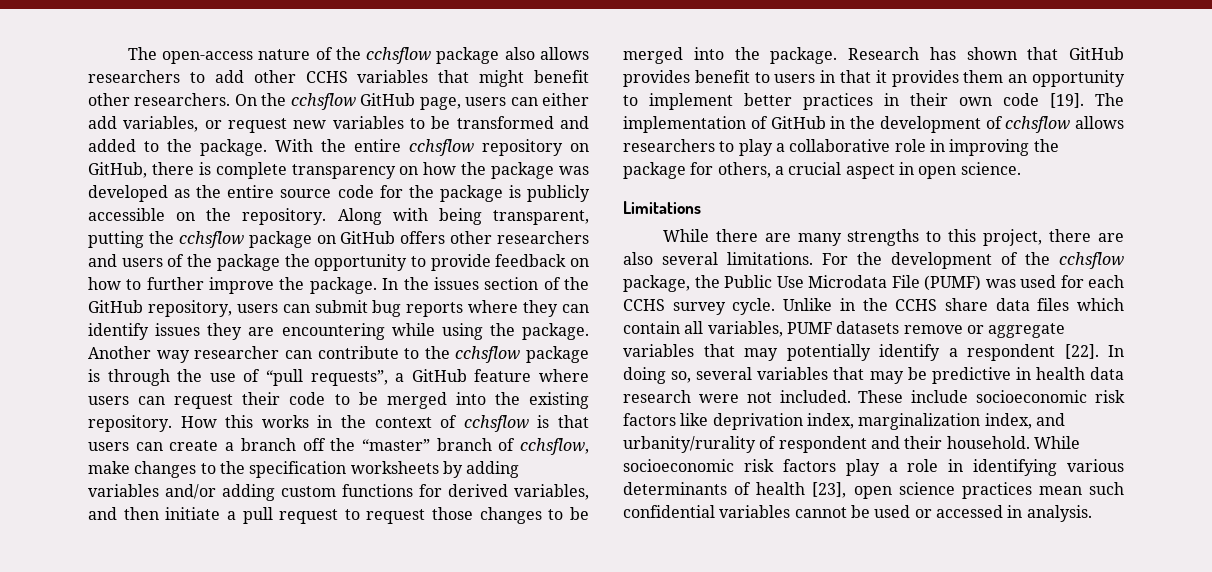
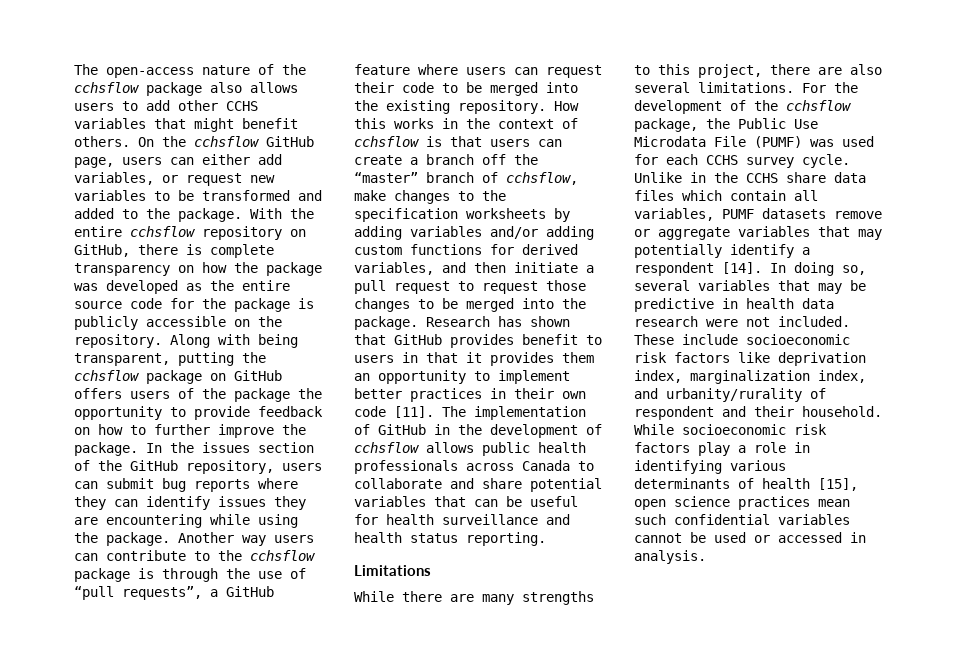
- The open-access nature of the cchsflow package also allows researchers to add other CCHS variables that might benefit other researchers.
+ The open-access nature of the cchsflow package also allows users to add other CCHS variables that might benefit others.
- Along with being transparent, putting the cchsflow package on GitHub offers other researchers and users of the package the opportunity to provide feedback on how to further improve the package.
+ Along with being transparent, putting the cchsflow package on GitHub offers users of the package the opportunity to provide feedback on how to further improve the package.
- Another way researcher can contribute to the cchsflow package is through the use of “pull requests”, a GitHub feature where users can request their code to be merged into the existing repository.
+ Another way users can contribute to the cchsflow package is through the use of “pull requests”, a GitHub feature where users can request their code to be merged into the existing repository.
- Research has shown that GitHub provides benefit to users in that it provides them an opportunity to implement better practices in their own code [19].
+ Research has shown that GitHub provides benefit to users in that it provides them an opportunity to implement better practices in their own code [11].
- The implementation of GitHub in the development of cchsflow allows researchers to play a collaborative role in improving the package for others, a crucial aspect in open science.
+ The implementation of GitHub in the development of cchsflow allows public health professionals across Canada to collaborate and share potential variables that can be useful for health surveillance and health status reporting.
- Unlike in the CCHS share data files which contain all variables, PUMF datasets remove or aggregate variables that may potentially identify a respondent [22].
+ Unlike in the CCHS share data files which contain all variables, PUMF datasets remove or aggregate variables that may potentially identify a respondent [14].
- While socioeconomic risk factors play a role in identifying various determinants of health [23], open science practices mean such confidential variables cannot be used or accessed in analysis.
+ While socioeconomic risk factors play a role in identifying various determinants of health [15], open science practices mean such confidential variables cannot be used or accessed in analysis.

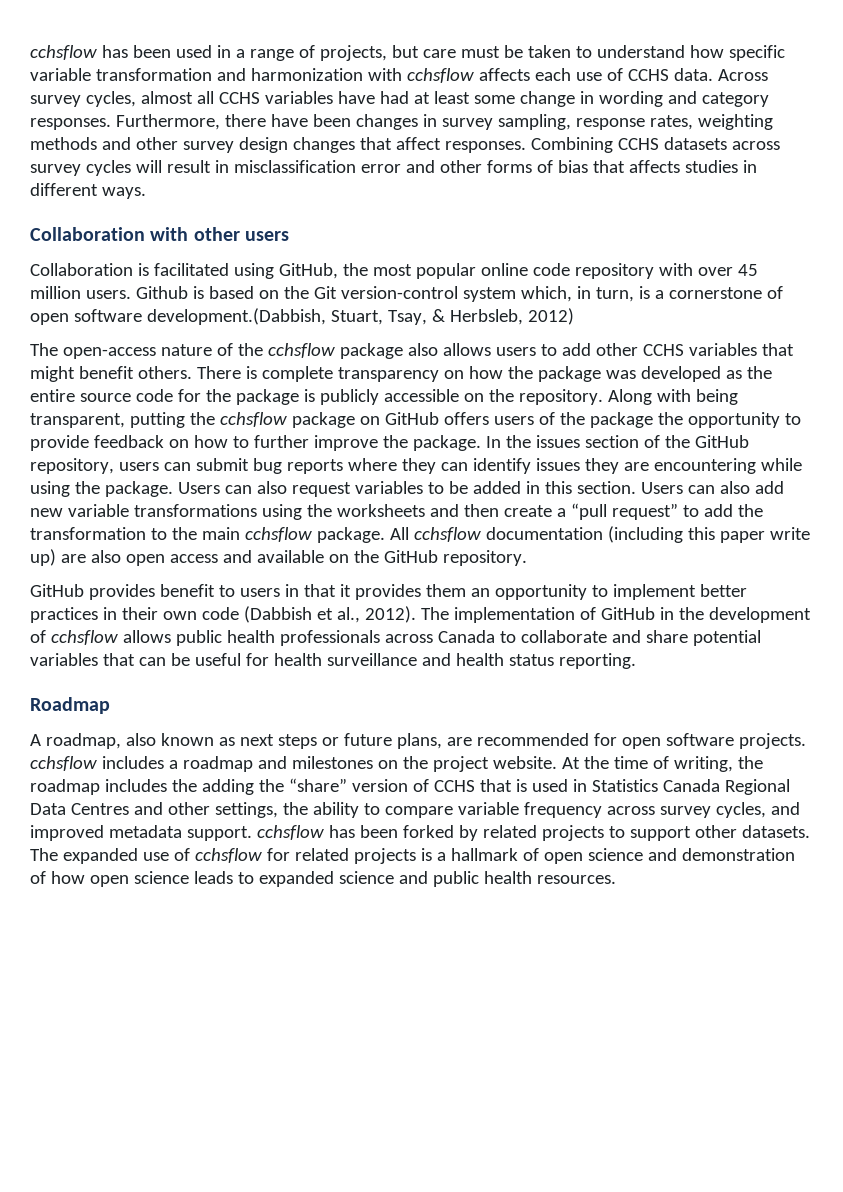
+ cchsflow has been used in a range of projects, but care must be taken to understand how specific variable transformation and harmonization with cchsflow affects each use of CCHS data. Across survey cycles, almost all CCHS variables have had at least some change in wording and category responses. Furthermore, there have been changes in survey sampling, response rates, weighting methods and other survey design changes that affect responses. Combining CCHS datasets across survey cycles will result in misclassification error and other forms of bias that affects studies in different ways.
+ Collaboration with other users
+ Collaboration is facilitated using GitHub, the most popular online code repository with over 45 million users. Github is based on the Git version-control system which, in turn, is a cornerstone of open software development.(Dabbish, Stuart, Tsay, & Herbsleb, 2012)
- On the cchsflow GitHub page, users can either add variables, or request new variables to be transformed and added to the package. With the entire cchsflow repository on GitHub, there is complete transparency on how the package was developed as the entire source code for the package is publicly accessible on the repository.
+ There is complete transparency on how the package was developed as the entire source code for the package is publicly accessible on the repository.
- Another way users can contribute to the cchsflow package is through the use of “pull requests”, a GitHub feature where users can request their code to be merged into the existing repository. How this works in the context of cchsflow is that users can create a branch off the “master” branch of cchsflow, make changes to the specification worksheets by adding variables and/or adding custom functions for derived variables, and then initiate a pull request to request those changes to be merged into the package. Research has shown that GitHub provides benefit to users in that it provides them an opportunity to implement better practices in their own code [11].
+ Users can also request variables to be added in this section. Users can also add new variable transformations using the worksheets and then create a “pull request” to add the transformation to the main cchsflow package. All cchsflow documentation (including this paper write up) are also open access and available on the GitHub repository.
+ GitHub provides benefit to users in that it provides them an opportunity to implement better practices in their own code (Dabbish et al., 2012).
- Limitations
- While there are many strengths to this project, there are also several limitations. For the development of the cchsflow package, the Public Use Microdata File (PUMF) was used for each CCHS survey cycle. Unlike in the CCHS share data files which contain all variables, PUMF datasets remove or aggregate variables that may potentially identify a respondent [14]. In doing so, several variables that may be predictive in health data research were not included. These include socioeconomic risk factors like deprivation index, marginalization index, and urbanity/rurality of respondent and their household. While socioeconomic risk factors play a role in identifying various determinants of health [15], open science practices mean such confidential variables cannot be used or accessed in analysis.
+ Roadmap
+ A roadmap, also known as next steps or future plans, are recommended for open software projects. cchsflow includes a roadmap and milestones on the project website. At the time of writing, the roadmap includes the adding the “share” version of CCHS that is used in Statistics Canada Regional Data Centres and other settings, the ability to compare variable frequency across survey cycles, and improved metadata support. cchsflow has been forked by related projects to support other datasets. The expanded use of cchsflow for related projects is a hallmark of open science and demonstration of how open science leads to expanded science and public health resources.

